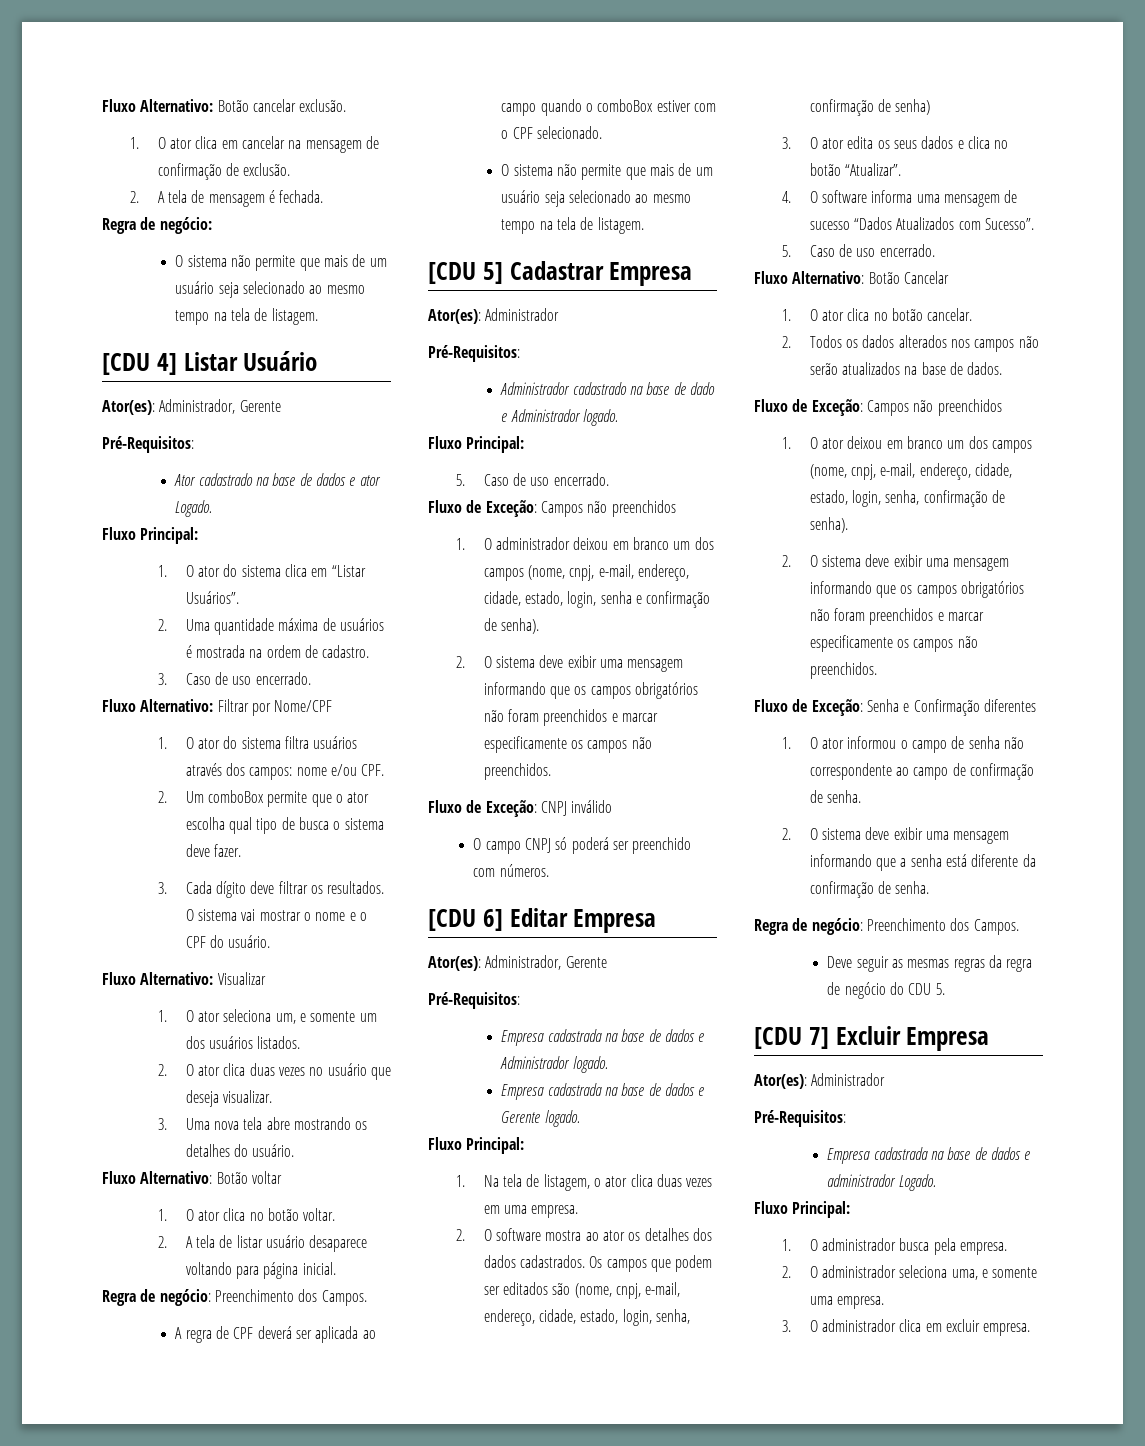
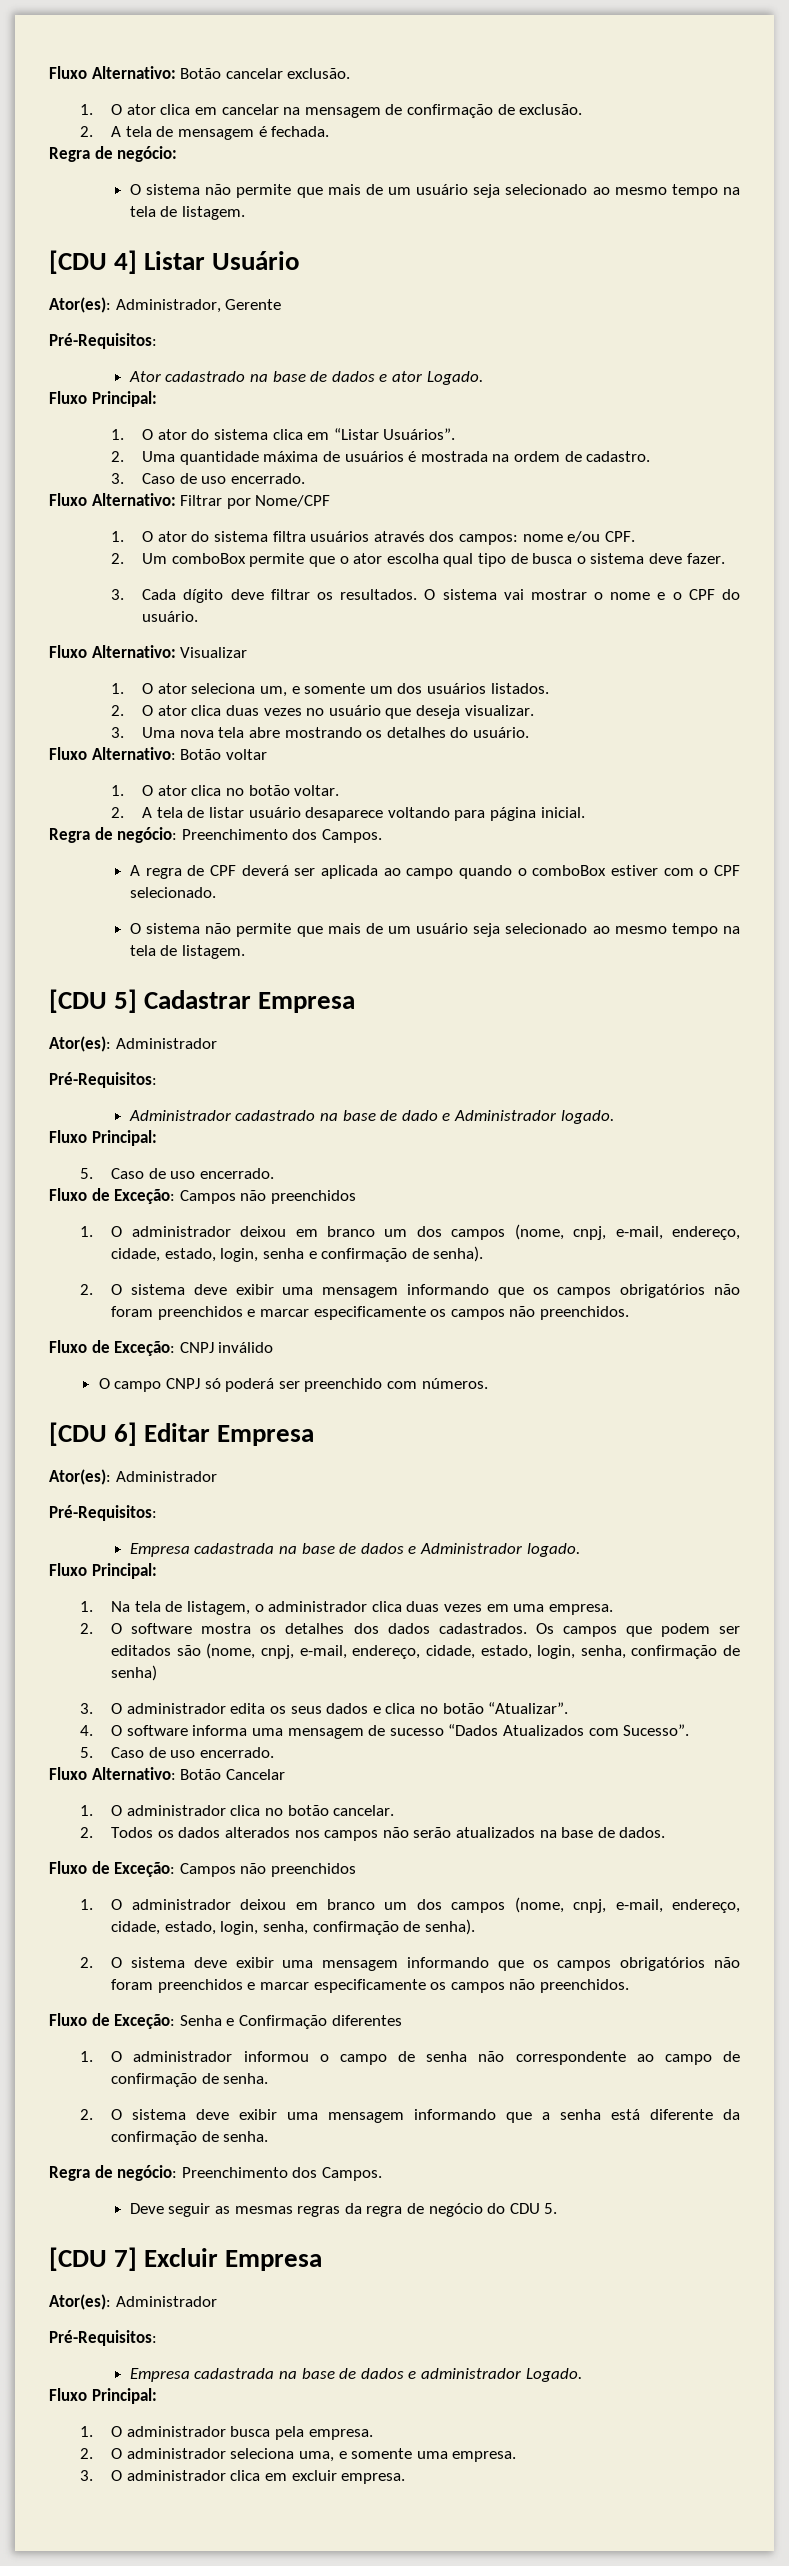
  [CDU 6] Editar Empresa
- Ator(es): Administrador, Gerente
+ Ator(es): Administrador
- Empresa cadastrada na base de dados e Gerente logado.
- 1. Na tela de listagem, o ator clica duas vezes em uma empresa.
+ 1. Na tela de listagem, o administrador clica duas vezes em uma empresa.
- 2. O software mostra ao ator os detalhes dos dados cadastrados.
+ 2. O software mostra os detalhes dos dados cadastrados.
- 3. O ator edita os seus dados e clica no botão “Atualizar”.
+ 3. O administrador edita os seus dados e clica no botão “Atualizar”.
- 1. O ator clica no botão cancelar.
+ 1. O administrador clica no botão cancelar.
- 1. O ator deixou em branco um dos campos (nome, cnpj, e-mail, endereço, cidade, estado, login, senha, confirmação de senha).
+ 1. O administrador deixou em branco um dos campos (nome, cnpj, e-mail, endereço, cidade, estado, login, senha, confirmação de senha).
- 1. O ator informou o campo de senha não correspondente ao campo de confirmação de senha.
+ 1. O administrador informou o campo de senha não correspondente ao campo de confirmação de senha.

